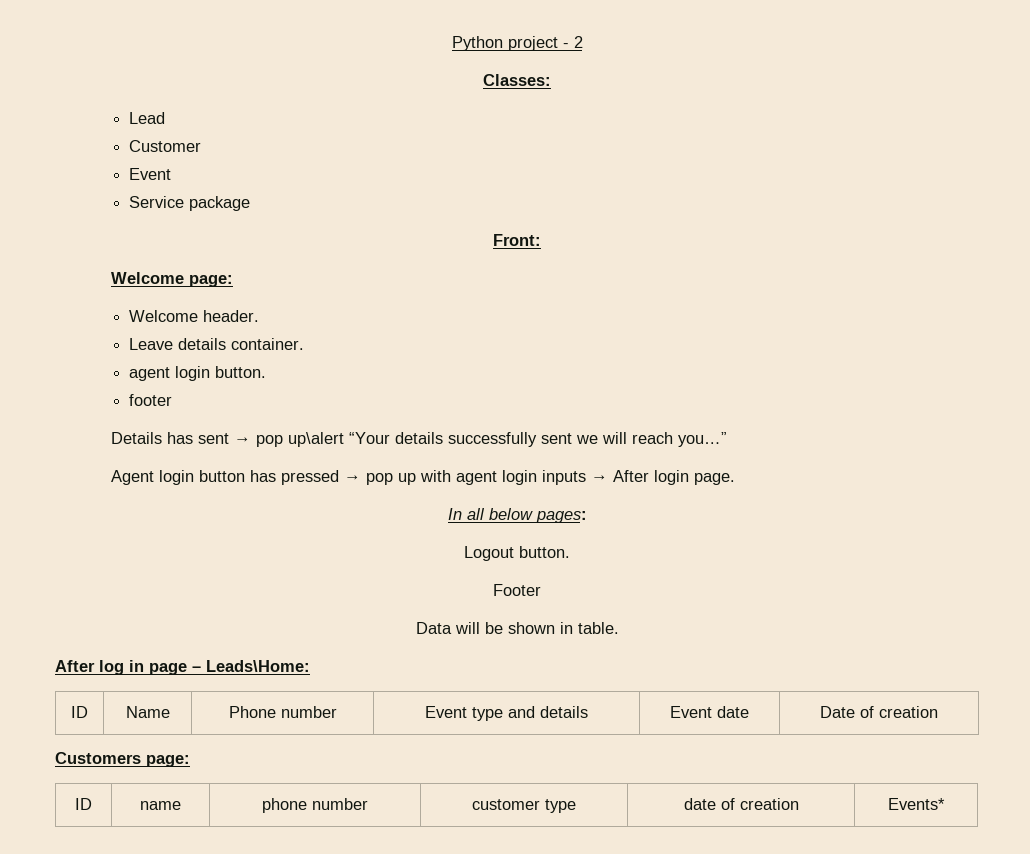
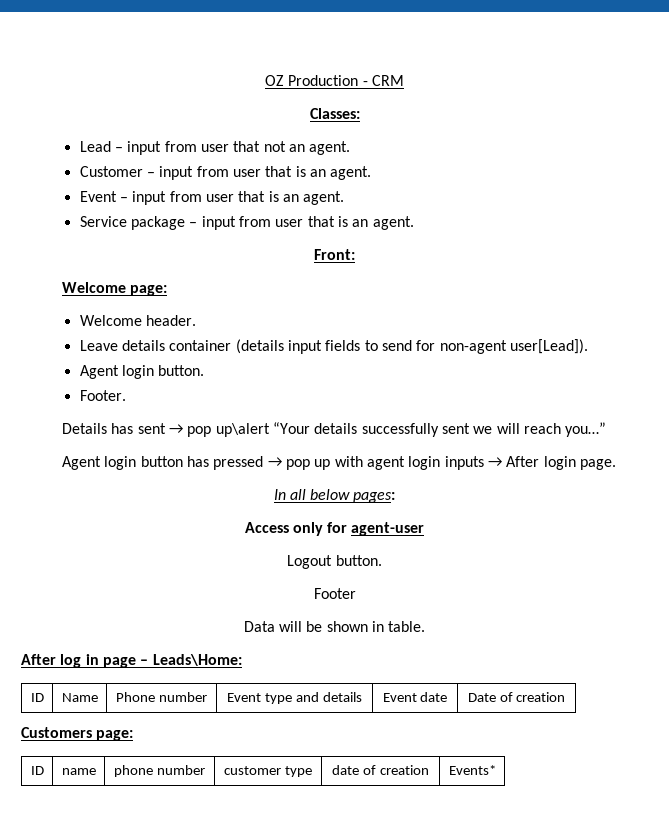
- Python project - 2
+ OZ Production - CRM
  Classes:
- Lead
- Customer
- Event
- Service package
+ Lead – input from user that not an agent.
+ Customer – input from user that is an agent.
+ Event – input from user that is an agent.
+ Service package – input from user that is an agent.
- Leave details container.
- agent login button.
+ Leave details container (details input fields to send for non-agent user[Lead]).
+ Agent login button.
- footer
+ Footer.
+ Access only for agent-user

